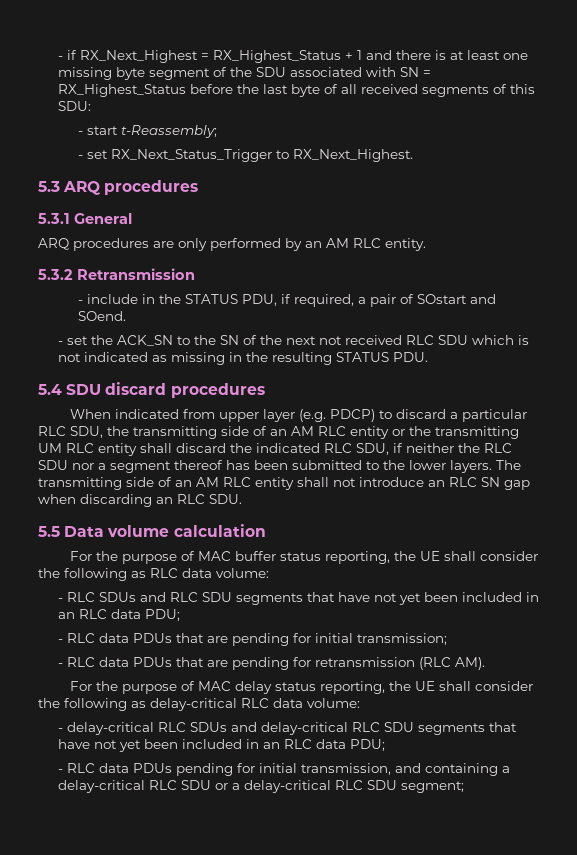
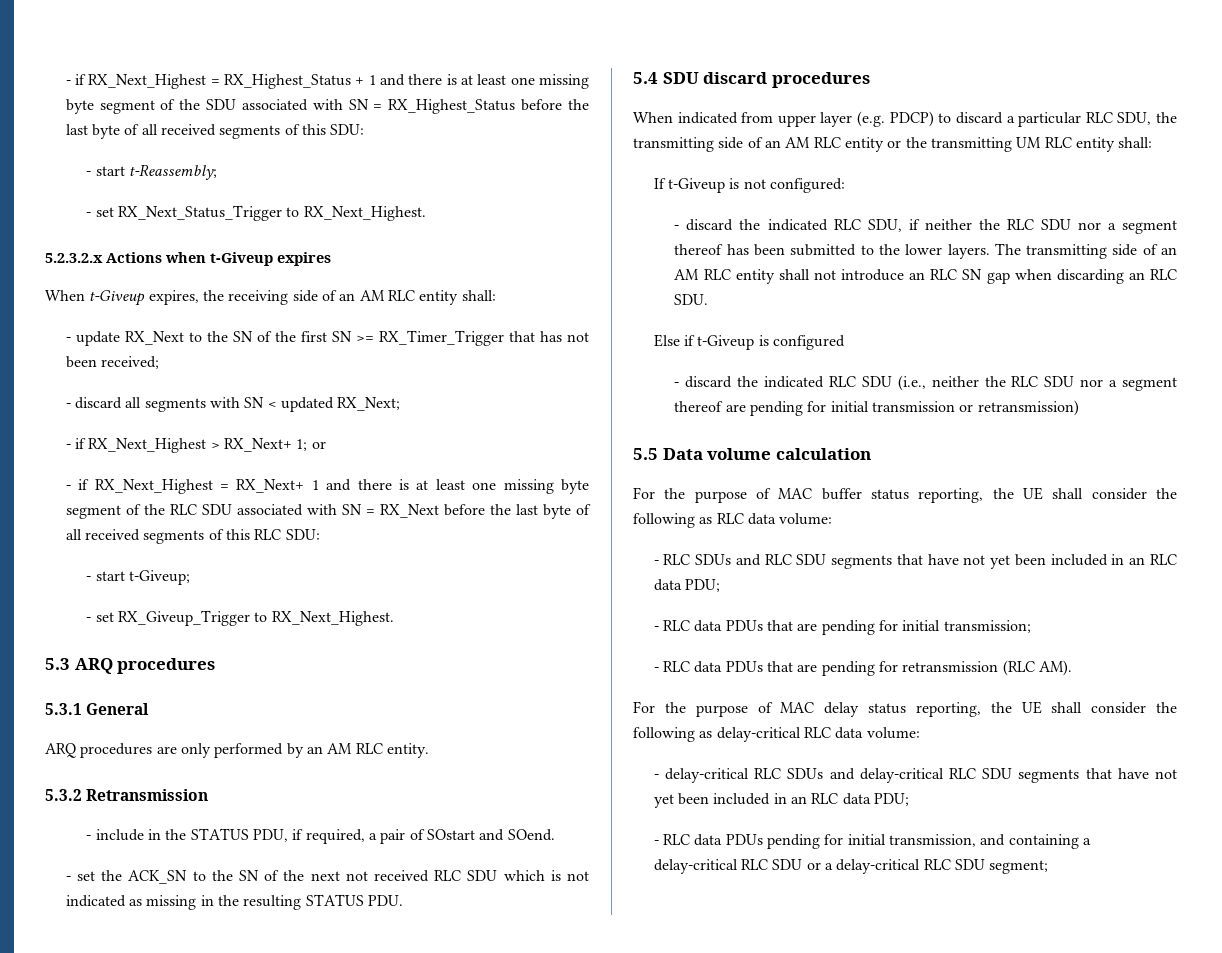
+ 5.2.3.2.x Actions when t-Giveup expires
+ When t-Giveup expires, the receiving side of an AM RLC entity shall:
+ - update RX_Next to the SN of the first SN >= RX_Timer_Trigger that has not been received;
+ - discard all segments with SN < updated RX_Next;
+ - if RX_Next_Highest > RX_Next+ 1; or
+ - if RX_Next_Highest = RX_Next+ 1 and there is at least one missing byte segment of the RLC SDU associated with SN = RX_Next before the last byte of all received segments of this RLC SDU:
+ - start t-Giveup;
+ - set RX_Giveup_Trigger to RX_Next_Highest.
- When indicated from upper layer (e.g. PDCP) to discard a particular RLC SDU, the transmitting side of an AM RLC entity or the transmitting UM RLC entity shall discard the indicated RLC SDU, if neither the RLC SDU nor a segment thereof has been submitted to the lower layers.
+ When indicated from upper layer (e.g. PDCP) to discard a particular RLC SDU, the transmitting side of an AM RLC entity or the transmitting UM RLC entity shall:
+ If t-Giveup is not configured:
+ - discard the indicated RLC SDU, if neither the RLC SDU nor a segment thereof has been submitted to the lower layers.
+ Else if t-Giveup is configured
+ - discard the indicated RLC SDU (i.e., neither the RLC SDU nor a segment thereof are pending for initial transmission or retransmission)

